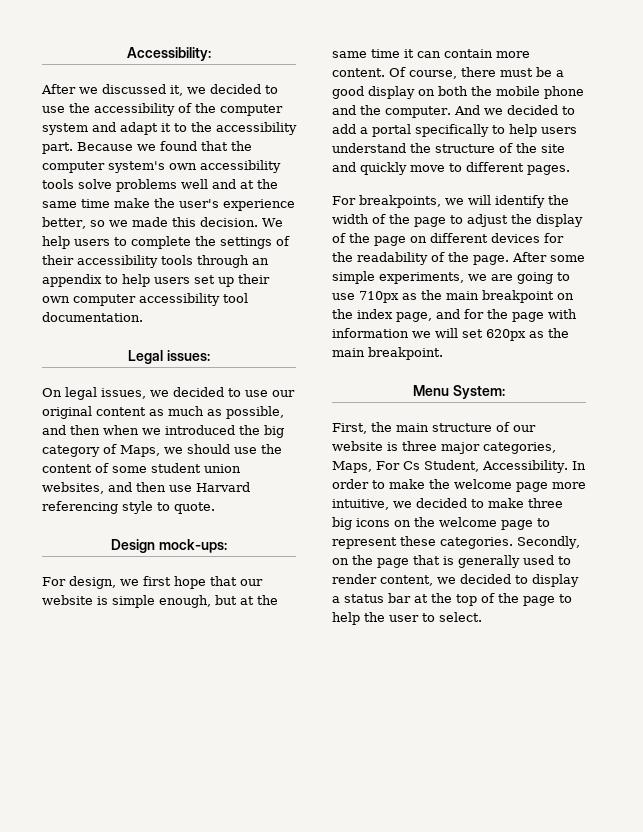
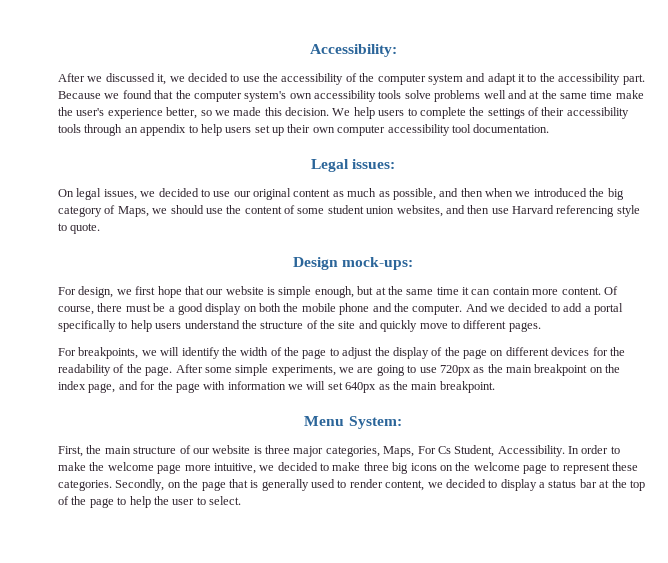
- After some simple experiments, we are going to use 710px as the main breakpoint on the index page, and for the page with information we will set 620px as the main breakpoint.
+ After some simple experiments, we are going to use 720px as the main breakpoint on the index page, and for the page with information we will set 640px as the main breakpoint.

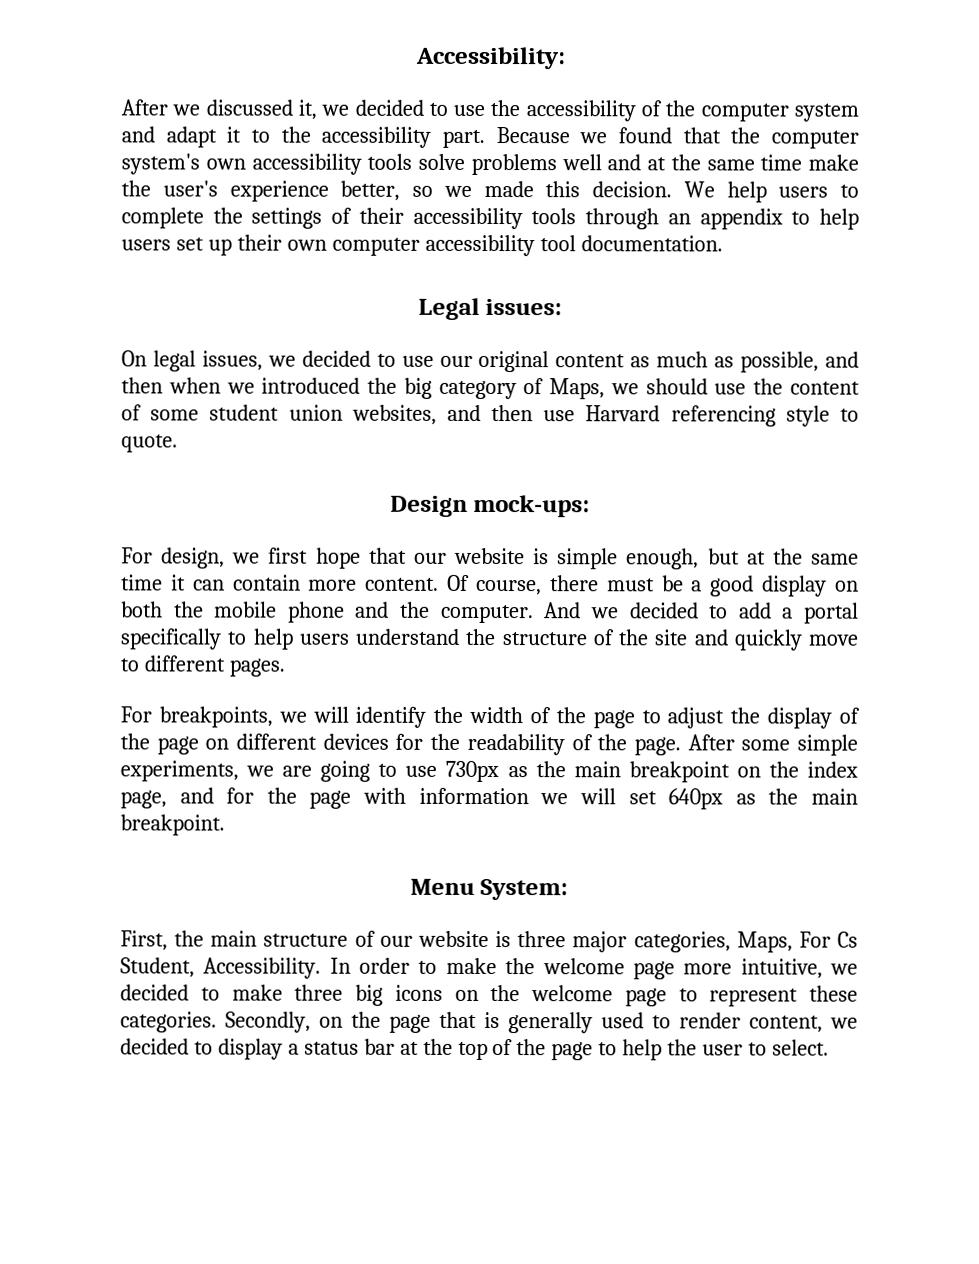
- After some simple experiments, we are going to use 720px as the main breakpoint on the index page, and for the page with information we will set 640px as the main breakpoint.
+ After some simple experiments, we are going to use 730px as the main breakpoint on the index page, and for the page with information we will set 640px as the main breakpoint.

